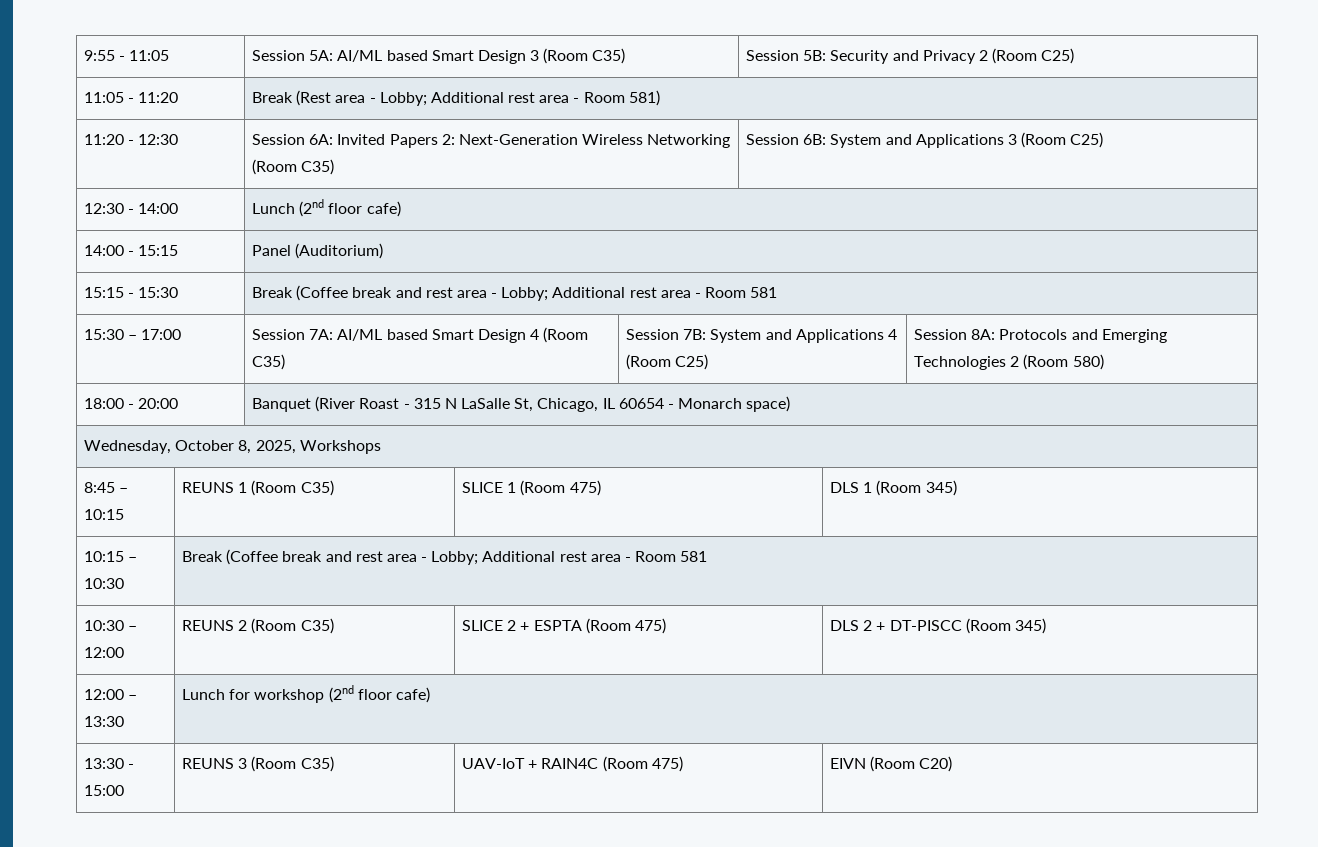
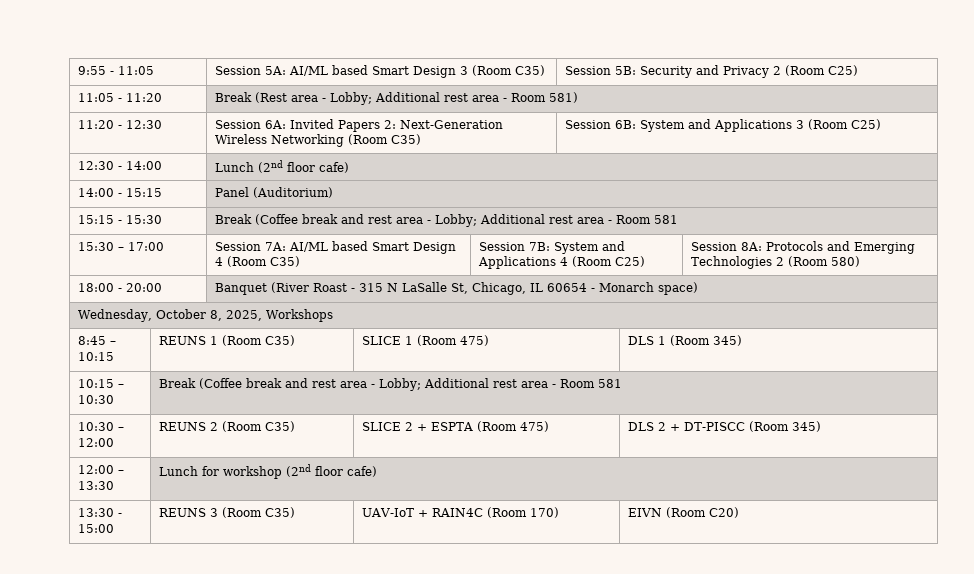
- 13:30 - 15:00 | REUNS 3 (Room C35) | UAV-IoT + RAIN4C (Room 475) | EIVN (Room C20)
+ 13:30 - 15:00 | REUNS 3 (Room C35) | UAV-IoT + RAIN4C (Room 170) | EIVN (Room C20)

